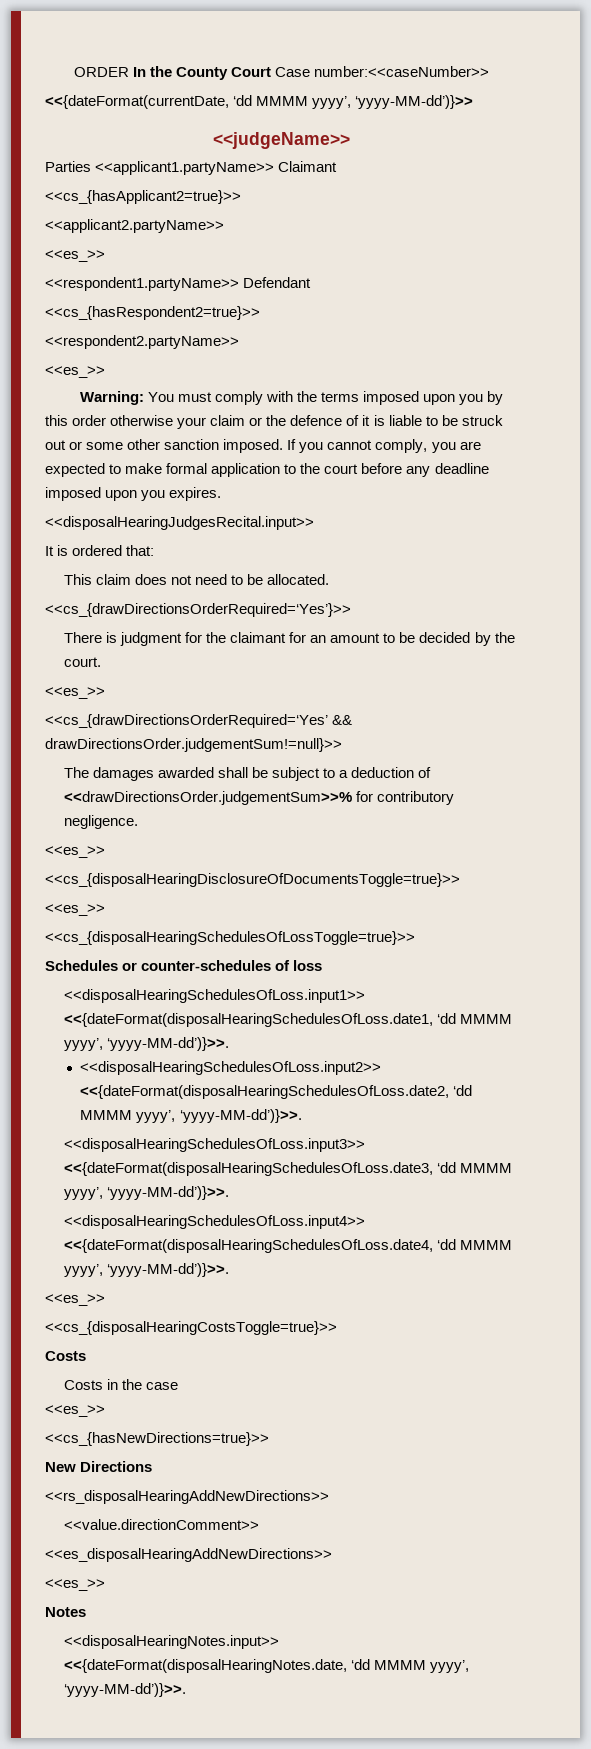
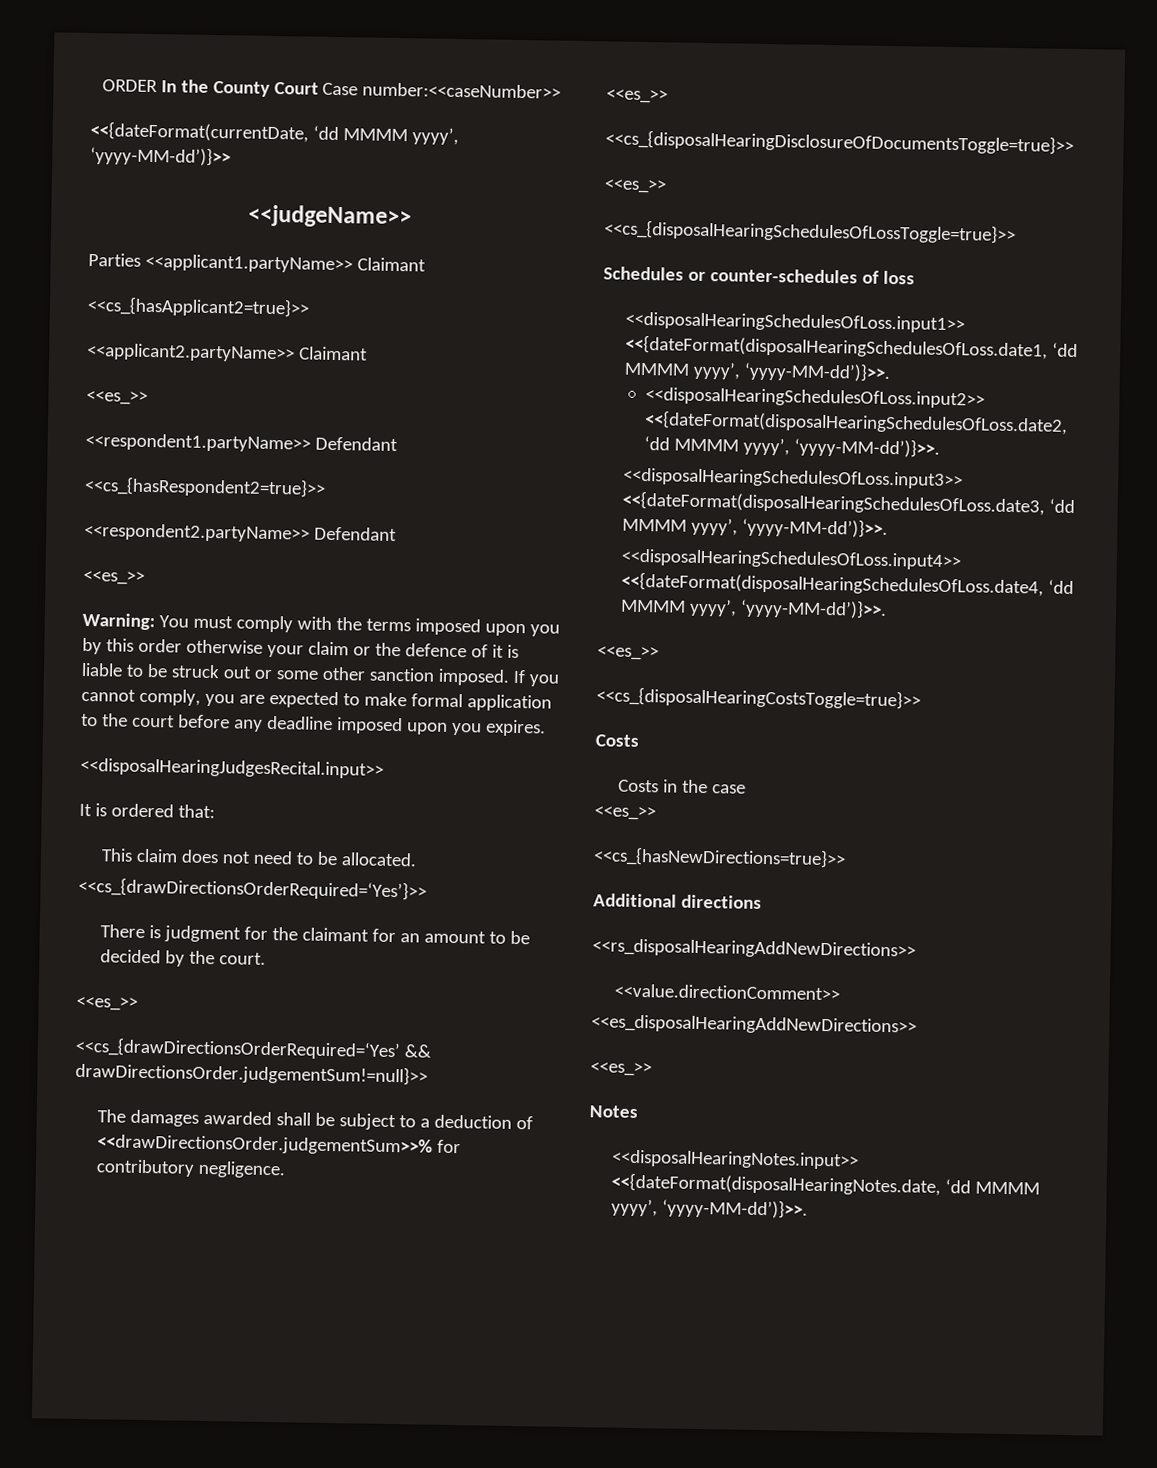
- <<applicant2.partyName>>
+ <<applicant2.partyName>> Claimant
- <<respondent2.partyName>>
+ <<respondent2.partyName>> Defendant
- New Directions
+ Additional directions

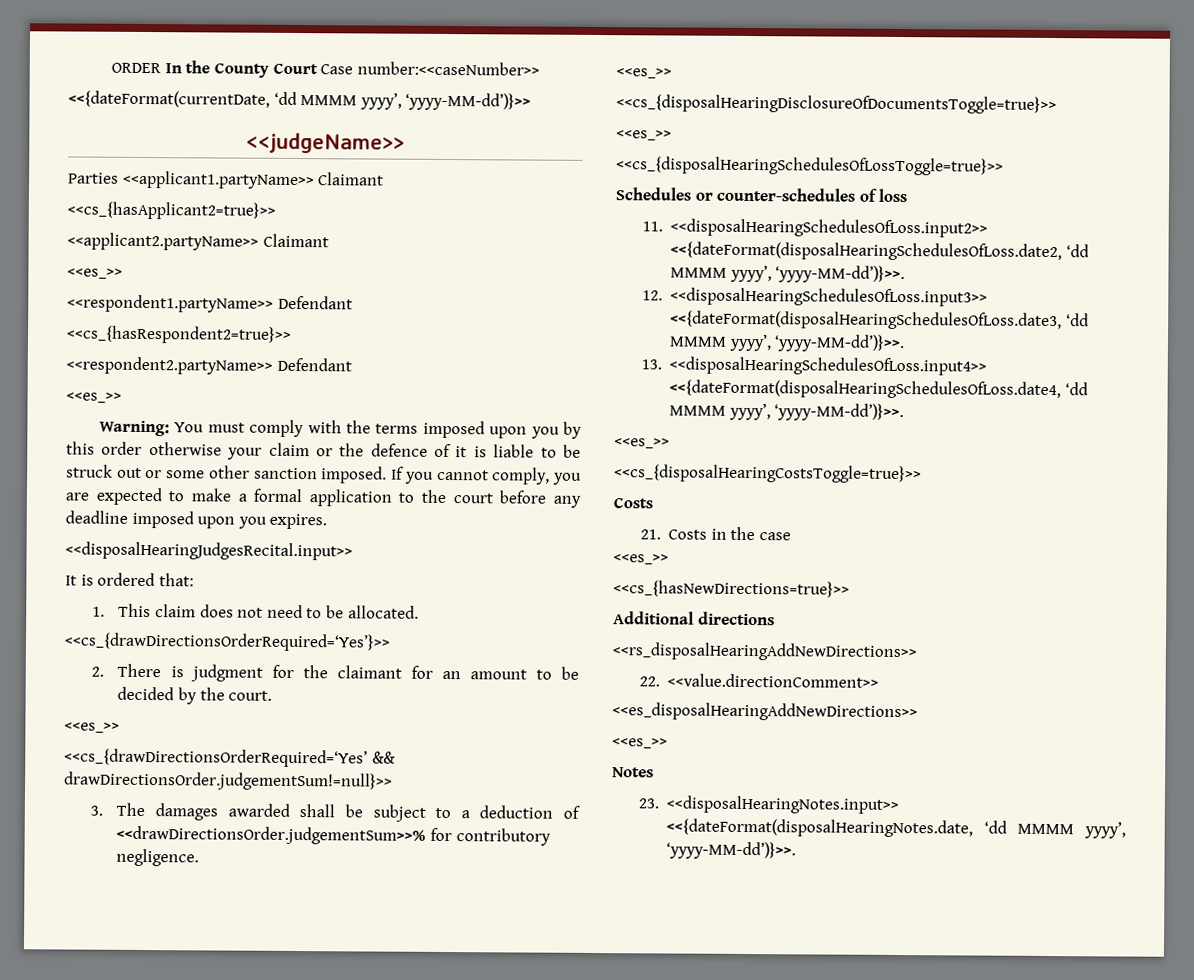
- If you cannot comply, you are expected to make formal application to the court before any deadline imposed upon you expires.
+ If you cannot comply, you are expected to make a formal application to the court before any deadline imposed upon you expires.
- This claim does not need to be allocated.
+ 1. This claim does not need to be allocated.
- There is judgment for the claimant for an amount to be decided by the court.
+ 2. There is judgment for the claimant for an amount to be decided by the court.
- The damages awarded shall be subject to a deduction of <<drawDirectionsOrder.judgementSum>>% for contributory negligence.
+ 3. The damages awarded shall be subject to a deduction of <<drawDirectionsOrder.judgementSum>>% for contributory negligence.
- <<disposalHearingSchedulesOfLoss.input1>> <<{dateFormat(disposalHearingSchedulesOfLoss.date1, ‘dd MMMM yyyy’, ‘yyyy-MM-dd’)}>>.
- <<disposalHearingSchedulesOfLoss.input2>> <<{dateFormat(disposalHearingSchedulesOfLoss.date2, ‘dd MMMM yyyy’, ‘yyyy-MM-dd’)}>>.
+ 11. <<disposalHearingSchedulesOfLoss.input2>> <<{dateFormat(disposalHearingSchedulesOfLoss.date2, ‘dd MMMM yyyy’, ‘yyyy-MM-dd’)}>>.
- <<disposalHearingSchedulesOfLoss.input3>> <<{dateFormat(disposalHearingSchedulesOfLoss.date3, ‘dd MMMM yyyy’, ‘yyyy-MM-dd’)}>>.
+ 12. <<disposalHearingSchedulesOfLoss.input3>> <<{dateFormat(disposalHearingSchedulesOfLoss.date3, ‘dd MMMM yyyy’, ‘yyyy-MM-dd’)}>>.
- <<disposalHearingSchedulesOfLoss.input4>> <<{dateFormat(disposalHearingSchedulesOfLoss.date4, ‘dd MMMM yyyy’, ‘yyyy-MM-dd’)}>>.
+ 13. <<disposalHearingSchedulesOfLoss.input4>> <<{dateFormat(disposalHearingSchedulesOfLoss.date4, ‘dd MMMM yyyy’, ‘yyyy-MM-dd’)}>>.
- Costs in the case
+ 21. Costs in the case
- <<value.directionComment>>
+ 22. <<value.directionComment>>
- <<disposalHearingNotes.input>> <<{dateFormat(disposalHearingNotes.date, ‘dd MMMM yyyy’, ‘yyyy-MM-dd’)}>>.
+ 23. <<disposalHearingNotes.input>> <<{dateFormat(disposalHearingNotes.date, ‘dd MMMM yyyy’, ‘yyyy-MM-dd’)}>>.

